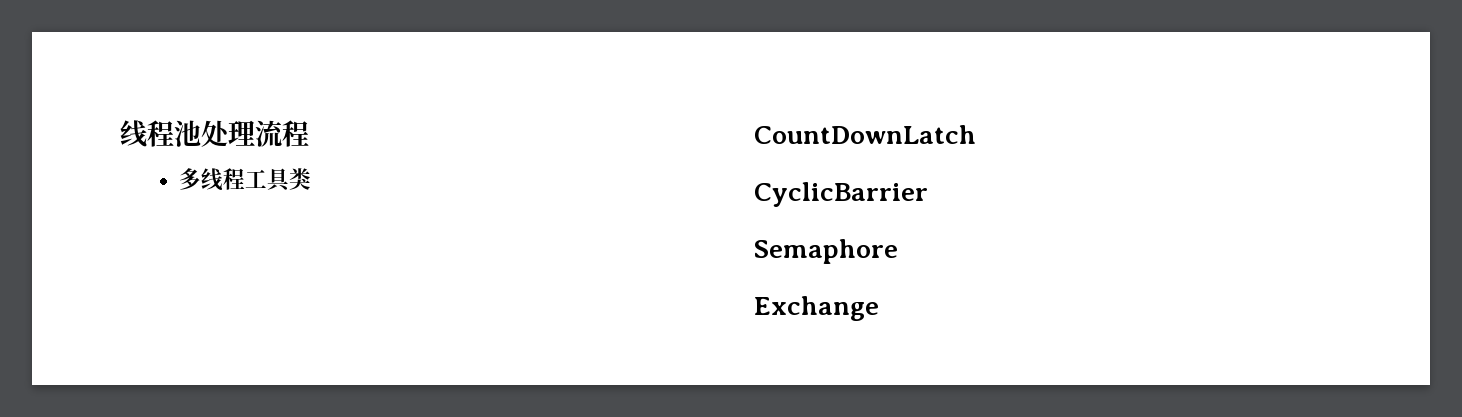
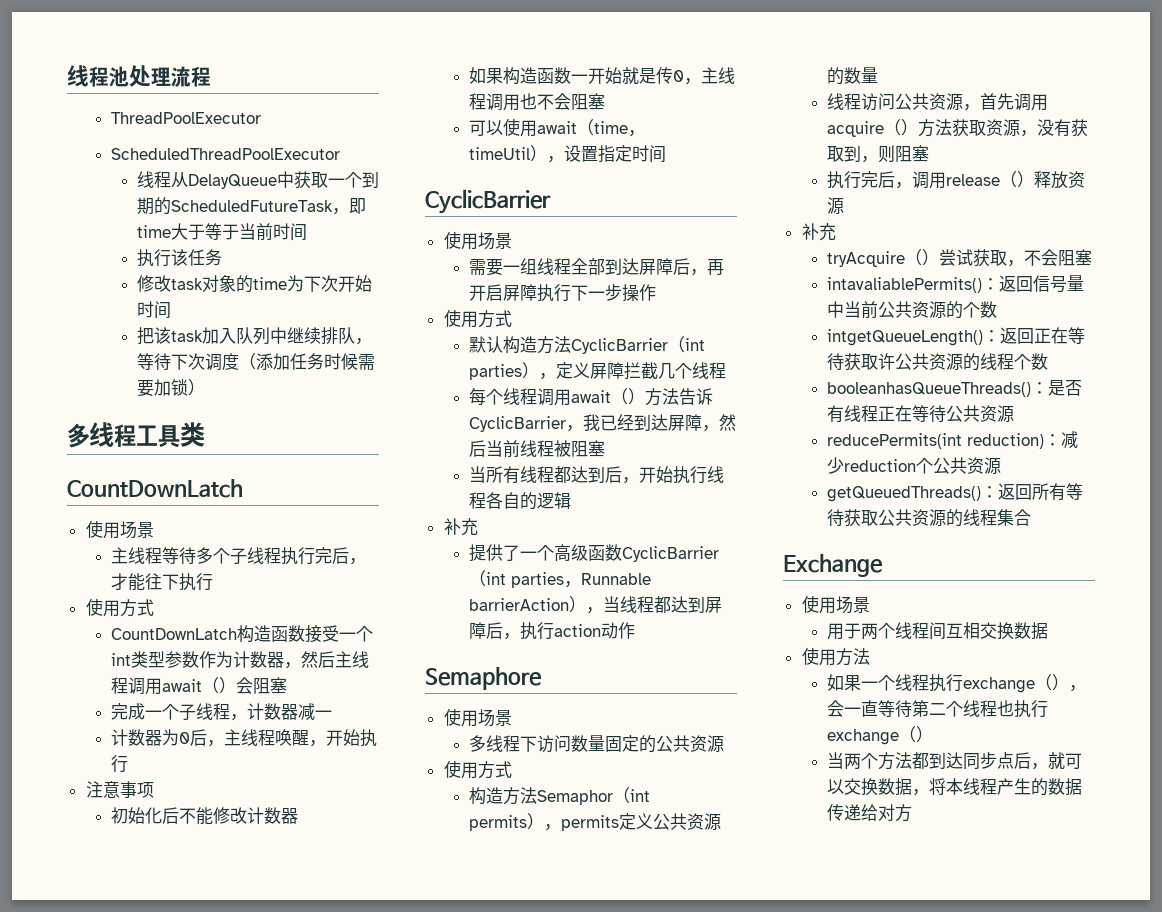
+ ThreadPoolExecutor
+ ScheduledThreadPoolExecutor
+ 线程从DelayQueue中获取一个到期的ScheduledFutureTask，即time大于等于当前时间
+ 执行该任务
+ 修改task对象的time为下次开始时间
+ 把该task加入队列中继续排队，等待下次调度（添加任务时候需要加锁）
  多线程工具类
  CountDownLatch
+ 使用场景
+ 主线程等待多个子线程执行完后，才能往下执行
+ 使用方式
+ CountDownLatch构造函数接受一个int类型参数作为计数器，然后主线程调用await（）会阻塞
+ 完成一个子线程，计数器减一
+ 计数器为0后，主线程唤醒，开始执行
+ 注意事项
+ 初始化后不能修改计数器
+ 如果构造函数一开始就是传0，主线程调用也不会阻塞
+ 可以使用await（time，timeUtil），设置指定时间
  CyclicBarrier
+ 使用场景
+ 需要一组线程全部到达屏障后，再开启屏障执行下一步操作
+ 使用方式
+ 默认构造方法CyclicBarrier（int parties），定义屏障拦截几个线程
+ 每个线程调用await（）方法告诉CyclicBarrier，我已经到达屏障，然后当前线程被阻塞
+ 当所有线程都达到后，开始执行线程各自的逻辑
+ 补充
+ 提供了一个高级函数CyclicBarrier（int parties，Runnable barrierAction），当线程都达到屏障后，执行action动作
  Semaphore
+ 使用场景
+ 多线程下访问数量固定的公共资源
+ 使用方式
+ 构造方法Semaphor（int permits），permits定义公共资源的数量
+ 线程访问公共资源，首先调用acquire（）方法获取资源，没有获取到，则阻塞
+ 执行完后，调用release（）释放资源
+ 补充
+ tryAcquire（）尝试获取，不会阻塞
+ intavaliablePermits()：返回信号量中当前公共资源的个数
+ intgetQueueLength()：返回正在等待获取许公共资源的线程个数
+ booleanhasQueueThreads()：是否有线程正在等待公共资源
+ reducePermits(int reduction)：减少reduction个公共资源
+ getQueuedThreads()：返回所有等待获取公共资源的线程集合
  Exchange
+ 使用场景
+ 用于两个线程间互相交换数据
+ 使用方法
+ 如果一个线程执行exchange（），会一直等待第二个线程也执行exchange（）
+ 当两个方法都到达同步点后，就可以交换数据，将本线程产生的数据传递给对方

